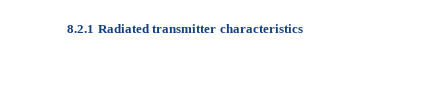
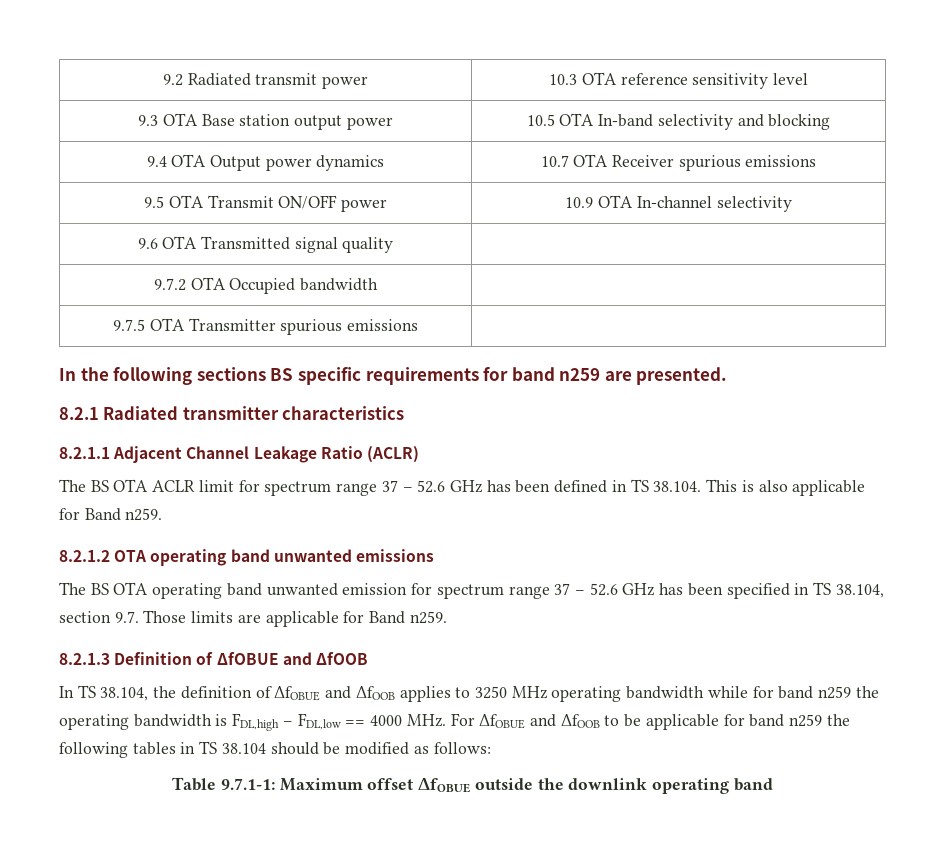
+ 9.2 Radiated transmit power | 10.3 OTA reference sensitivity level
+ 9.3 OTA Base station output power | 10.5 OTA In-band selectivity and blocking
+ 9.4 OTA Output power dynamics | 10.7 OTA Receiver spurious emissions
+ 9.5 OTA Transmit ON/OFF power | 10.9 OTA In-channel selectivity
+ 9.6 OTA Transmitted signal quality |
+ 9.7.2 OTA Occupied bandwidth |
+ 9.7.5 OTA Transmitter spurious emissions |
+ In the following sections BS specific requirements for band n259 are presented.
  8.2.1 Radiated transmitter characteristics
+ 8.2.1.1 Adjacent Channel Leakage Ratio (ACLR)
+ The BS OTA ACLR limit for spectrum range 37 – 52.6 GHz has been defined in TS 38.104. This is also applicable for Band n259.
+ 8.2.1.2 OTA operating band unwanted emissions
+ The BS OTA operating band unwanted emission for spectrum range 37 – 52.6 GHz has been specified in TS 38.104, section 9.7. Those limits are applicable for Band n259.
+ 8.2.1.3 Definition of ΔfOBUE and ΔfOOB
+ In TS 38.104, the definition of ΔfOBUE and ΔfOOB applies to 3250 MHz operating bandwidth while for band n259 the operating bandwidth is FDL,high – FDL,low == 4000 MHz. For ΔfOBUE and ΔfOOB to be applicable for band n259 the following tables in TS 38.104 should be modified as follows:
+ Table 9.7.1-1: Maximum offset ΔfOBUE outside the downlink operating band

